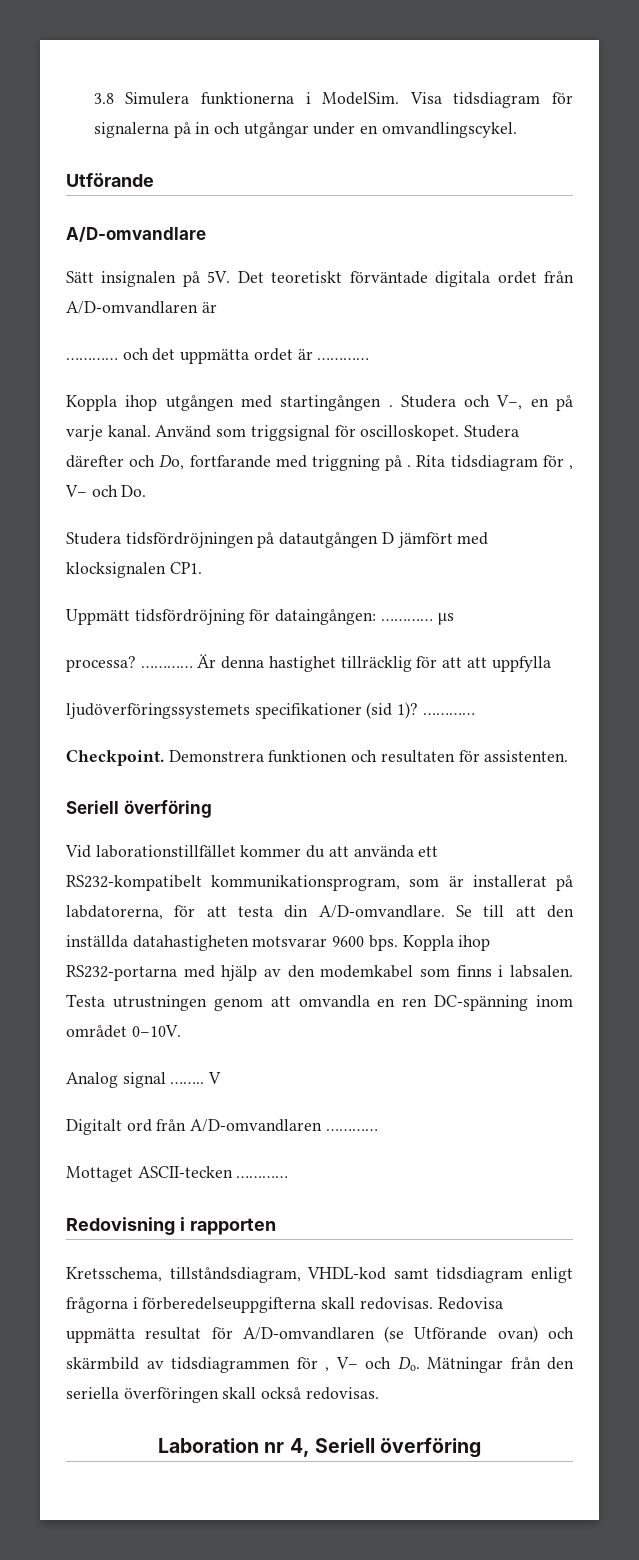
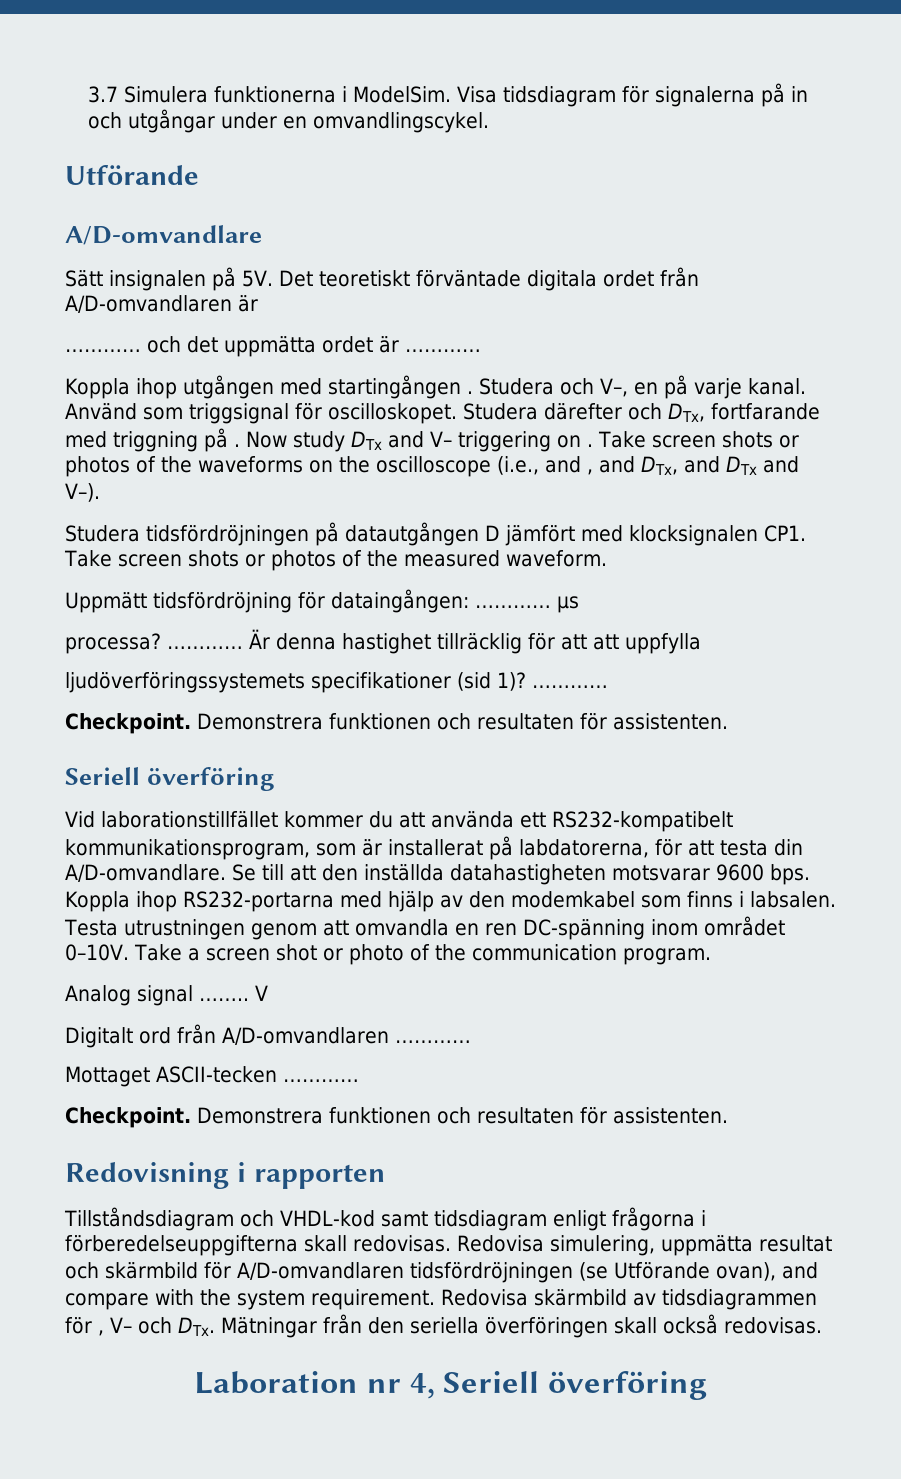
- 3.8 Simulera funktionerna i ModelSim.
+ 3.7 Simulera funktionerna i ModelSim.
- Studera därefter och Do, fortfarande med triggning på .
+ Studera därefter och DTx, fortfarande med triggning på .
- Rita tidsdiagram för , V– och Do.
+ Now study DTx and V– triggering on . Take screen shots or photos of the waveforms on the oscilloscope (i.e., and , and DTx, and DTx and V–).
- Studera tidsfördröjningen på datautgången D jämfört med klocksignalen CP1.
+ Studera tidsfördröjningen på datautgången D jämfört med klocksignalen CP1. Take screen shots or photos of the measured waveform.
+ Take a screen shot or photo of the communication program.
  Mottaget ASCII-tecken …………
+ Checkpoint. Demonstrera funktionen och resultaten för assistenten.
- Kretsschema, tillståndsdiagram, VHDL-kod samt tidsdiagram enligt frågorna i förberedelseuppgifterna skall redovisas.
+ Tillståndsdiagram och VHDL-kod samt tidsdiagram enligt frågorna i förberedelseuppgifterna skall redovisas.
- Redovisa uppmätta resultat för A/D-omvandlaren (se Utförande ovan) och skärmbild av tidsdiagrammen för , V– och Do. Mätningar från den seriella överföringen skall också redovisas.
+ Redovisa simulering, uppmätta resultat och skärmbild för A/D-omvandlaren tidsfördröjningen (se Utförande ovan), and compare with the system requirement. Redovisa skärmbild av tidsdiagrammen för , V– och DTx. Mätningar från den seriella överföringen skall också redovisas.

